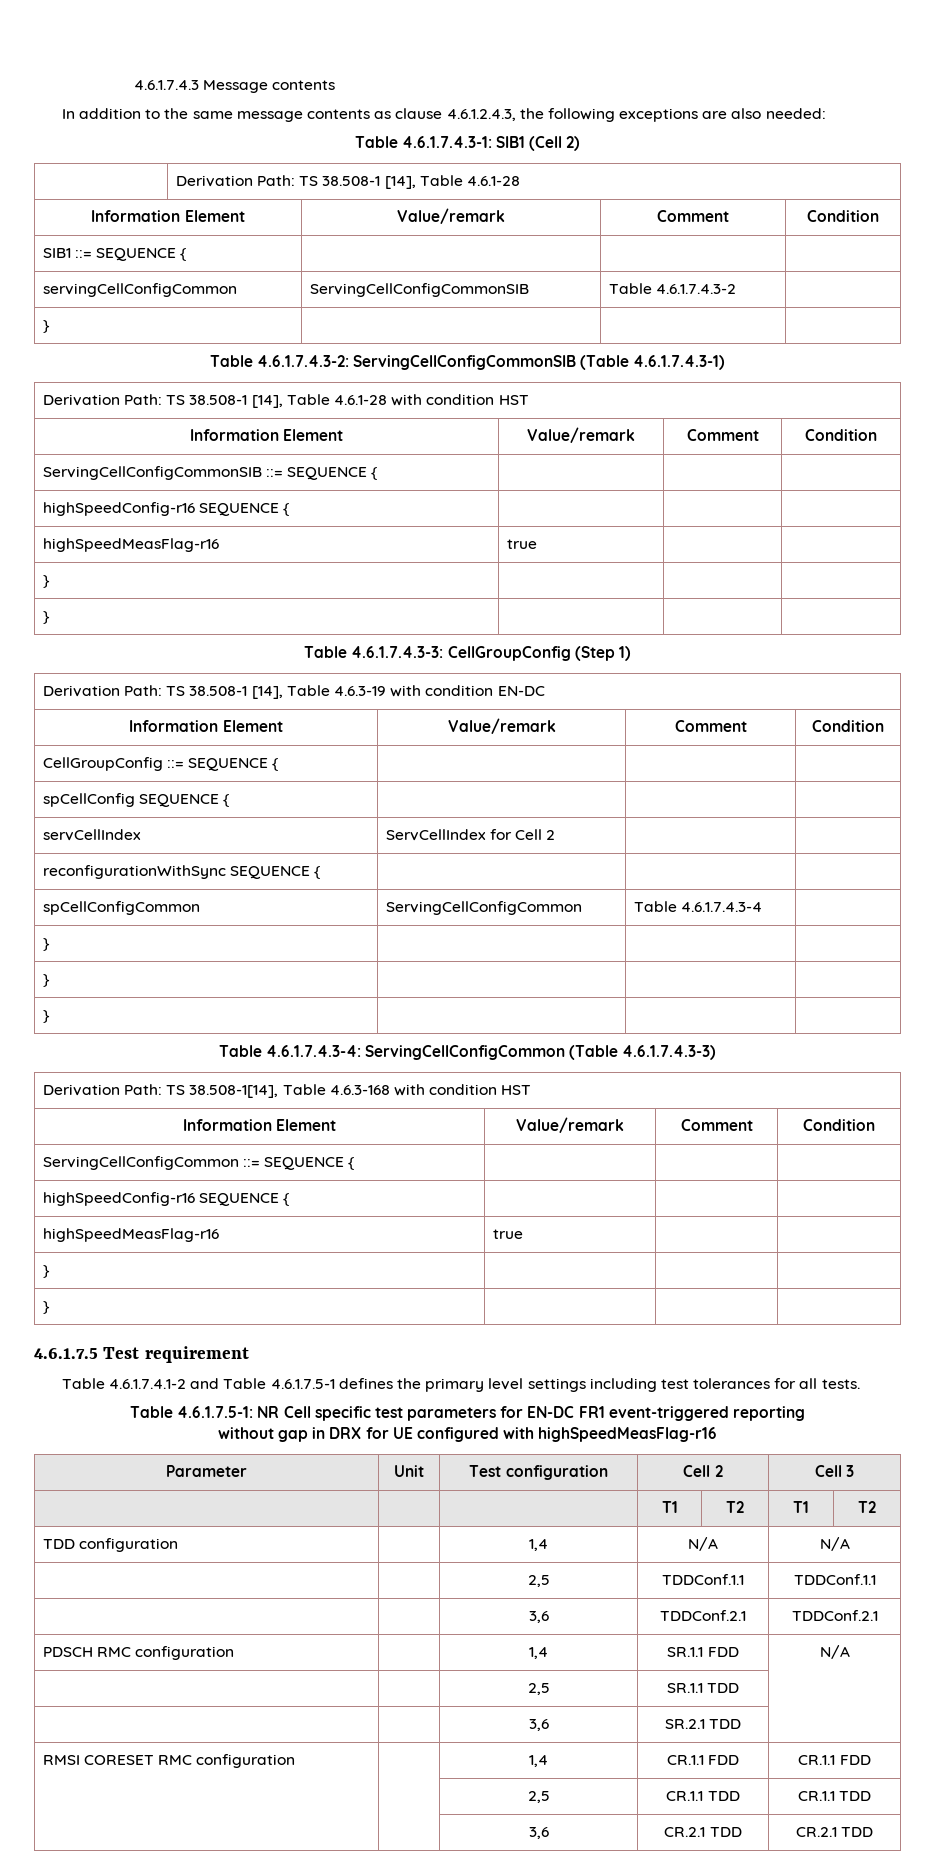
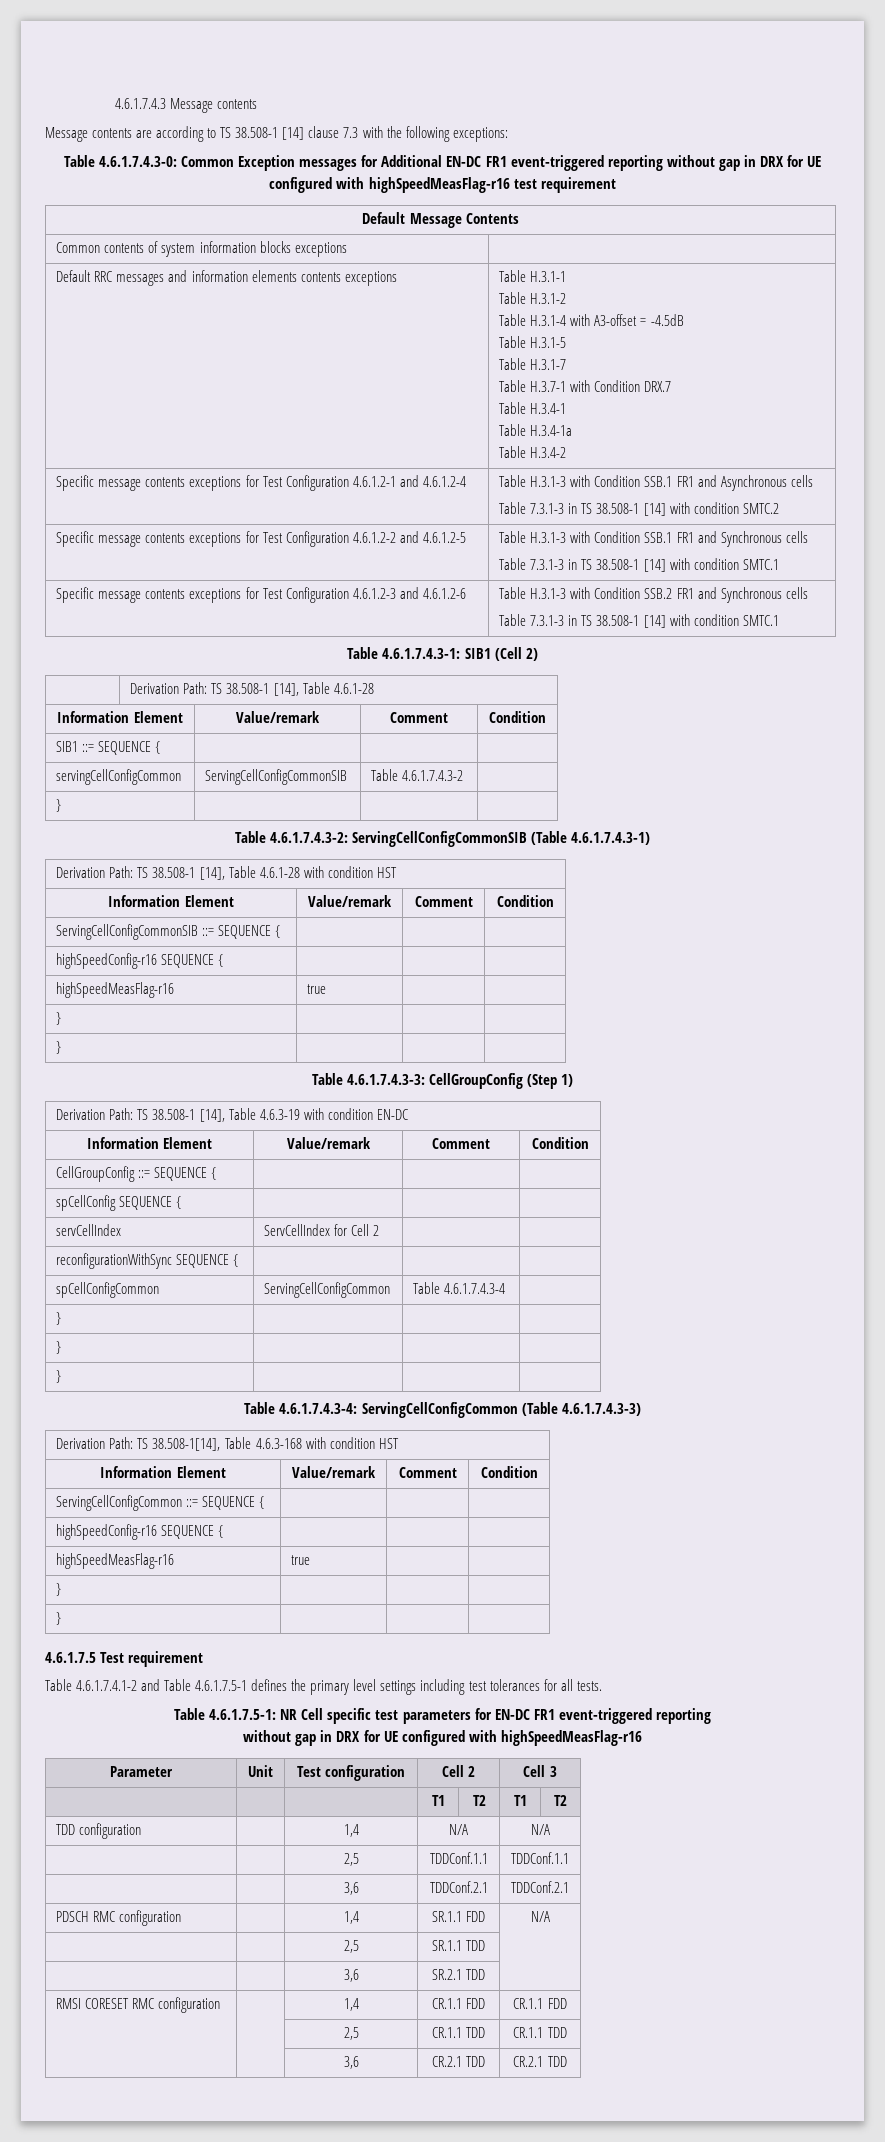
- In addition to the same message contents as clause 4.6.1.2.4.3, the following exceptions are also needed:
+ Message contents are according to TS 38.508-1 [14] clause 7.3 with the following exceptions:
+ Table 4.6.1.7.4.3-0: Common Exception messages for Additional EN-DC FR1 event-triggered reporting without gap in DRX for UE configured with highSpeedMeasFlag-r16 test requirement
+ Default Message Contents
+ Common contents of system information blocks exceptions |
+ Default RRC messages and information elements contents exceptions | Table H.3.1-1
+ Table H.3.1-2
+ Table H.3.1-4 with A3-offset = -4.5dB
+ Table H.3.1-5
+ Table H.3.1-7
+ Table H.3.7-1 with Condition DRX.7
+ Table H.3.4-1
+ Table H.3.4-1a
+ Table H.3.4-2
+ Specific message contents exceptions for Test Configuration 4.6.1.2-1 and 4.6.1.2-4 | Table H.3.1-3 with Condition SSB.1 FR1 and Asynchronous cells
+ Table 7.3.1-3 in TS 38.508-1 [14] with condition SMTC.2
+ Specific message contents exceptions for Test Configuration 4.6.1.2-2 and 4.6.1.2-5 | Table H.3.1-3 with Condition SSB.1 FR1 and Synchronous cells
+ Table 7.3.1-3 in TS 38.508-1 [14] with condition SMTC.1
+ Specific message contents exceptions for Test Configuration 4.6.1.2-3 and 4.6.1.2-6 | Table H.3.1-3 with Condition SSB.2 FR1 and Synchronous cells
+ Table 7.3.1-3 in TS 38.508-1 [14] with condition SMTC.1

